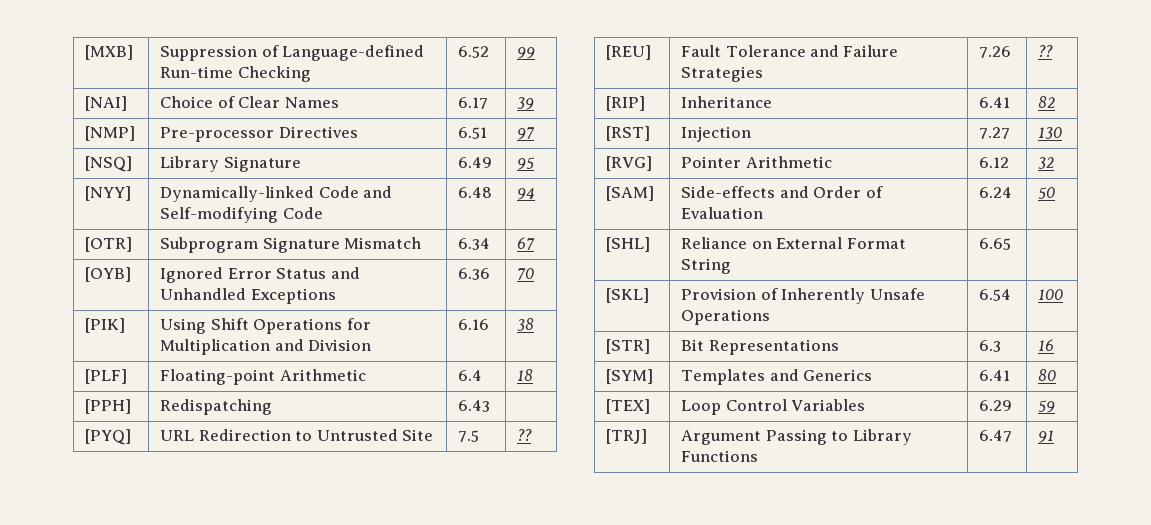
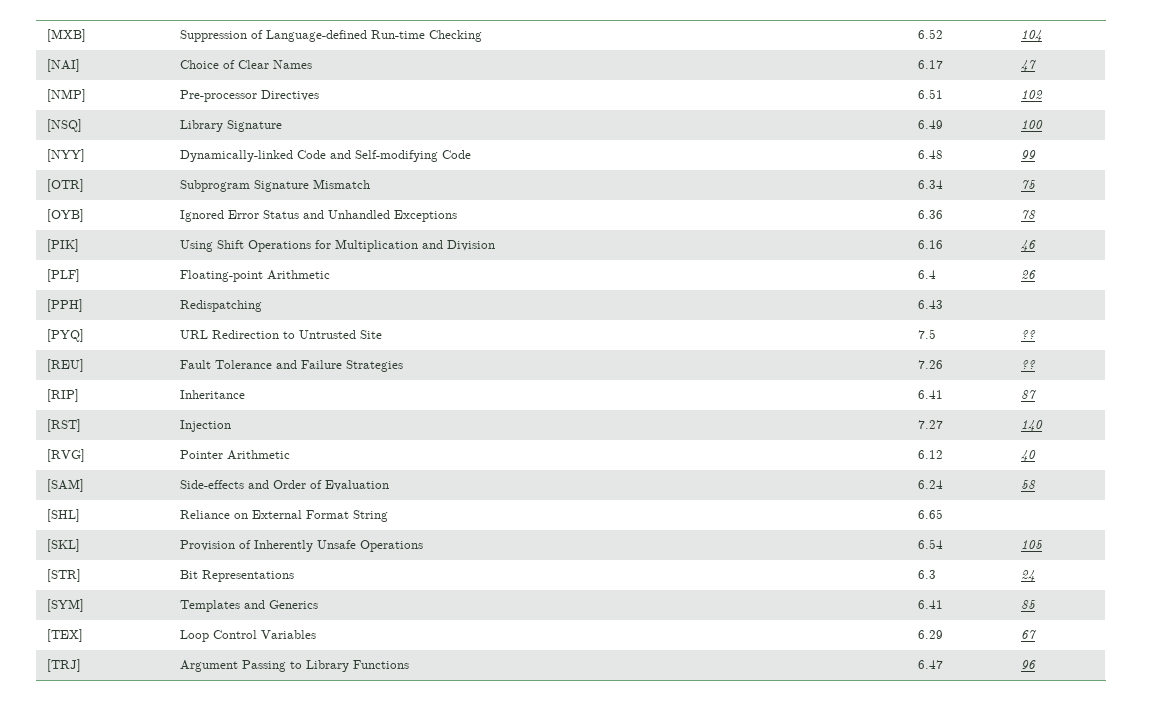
- [MXB] | Suppression of Language-defined Run-time Checking | 6.52 | 99
+ [MXB] | Suppression of Language-defined Run-time Checking | 6.52 | 104
- [NAI] | Choice of Clear Names | 6.17 | 39
+ [NAI] | Choice of Clear Names | 6.17 | 47
- [NMP] | Pre-processor Directives | 6.51 | 97
+ [NMP] | Pre-processor Directives | 6.51 | 102
- [NSQ] | Library Signature | 6.49 | 95
+ [NSQ] | Library Signature | 6.49 | 100
- [NYY] | Dynamically-linked Code and Self-modifying Code | 6.48 | 94
+ [NYY] | Dynamically-linked Code and Self-modifying Code | 6.48 | 99
- [OTR] | Subprogram Signature Mismatch | 6.34 | 67
+ [OTR] | Subprogram Signature Mismatch | 6.34 | 75
- [OYB] | Ignored Error Status and Unhandled Exceptions | 6.36 | 70
+ [OYB] | Ignored Error Status and Unhandled Exceptions | 6.36 | 78
- [PIK] | Using Shift Operations for Multiplication and Division | 6.16 | 38
+ [PIK] | Using Shift Operations for Multiplication and Division | 6.16 | 46
- [PLF] | Floating-point Arithmetic | 6.4 | 18
+ [PLF] | Floating-point Arithmetic | 6.4 | 26
- [RIP] | Inheritance | 6.41 | 82
+ [RIP] | Inheritance | 6.41 | 87
- [RST] | Injection | 7.27 | 130
+ [RST] | Injection | 7.27 | 140
- [RVG] | Pointer Arithmetic | 6.12 | 32
+ [RVG] | Pointer Arithmetic | 6.12 | 40
- [SAM] | Side-effects and Order of Evaluation | 6.24 | 50
+ [SAM] | Side-effects and Order of Evaluation | 6.24 | 58
- [SKL] | Provision of Inherently Unsafe Operations | 6.54 | 100
+ [SKL] | Provision of Inherently Unsafe Operations | 6.54 | 105
- [STR] | Bit Representations | 6.3 | 16
+ [STR] | Bit Representations | 6.3 | 24
- [SYM] | Templates and Generics | 6.41 | 80
+ [SYM] | Templates and Generics | 6.41 | 85
- [TEX] | Loop Control Variables | 6.29 | 59
+ [TEX] | Loop Control Variables | 6.29 | 67
- [TRJ] | Argument Passing to Library Functions | 6.47 | 91
+ [TRJ] | Argument Passing to Library Functions | 6.47 | 96

